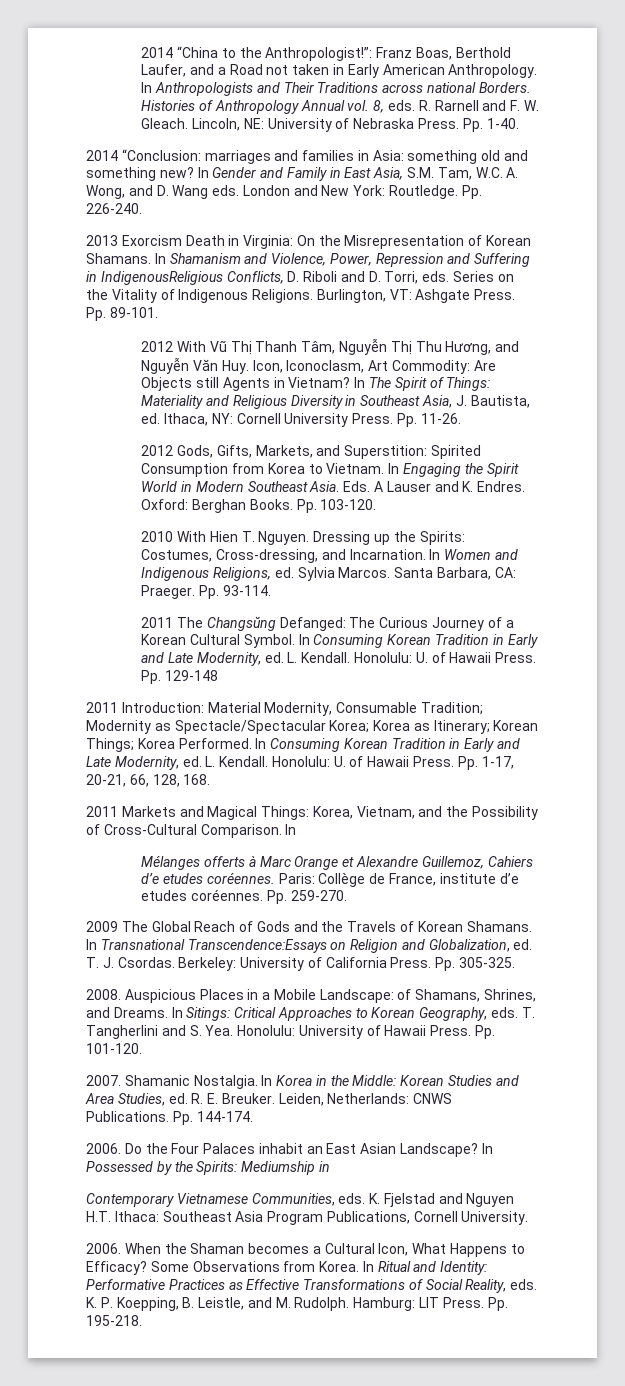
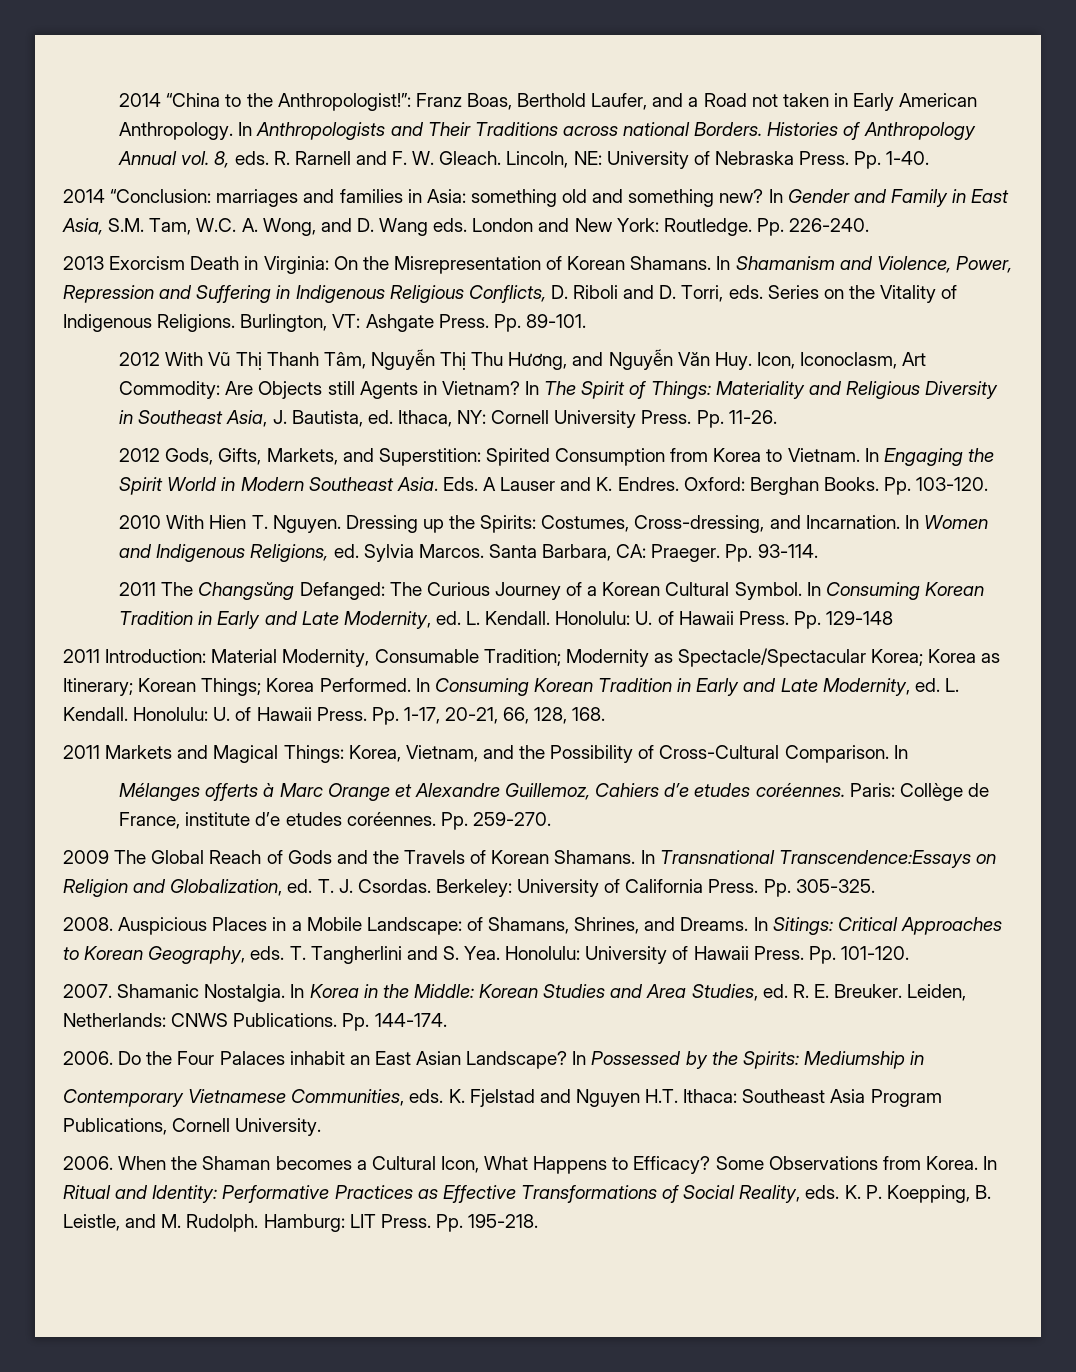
- In Shamanism and Violence, Power, Repression and Suffering in IndigenousReligious Conflicts, D. Riboli and D. Torri, eds. Series on the Vitality of Indigenous Religions.
+ In Shamanism and Violence, Power, Repression and Suffering in Indigenous Religious Conflicts, D. Riboli and D. Torri, eds. Series on the Vitality of Indigenous Religions.

